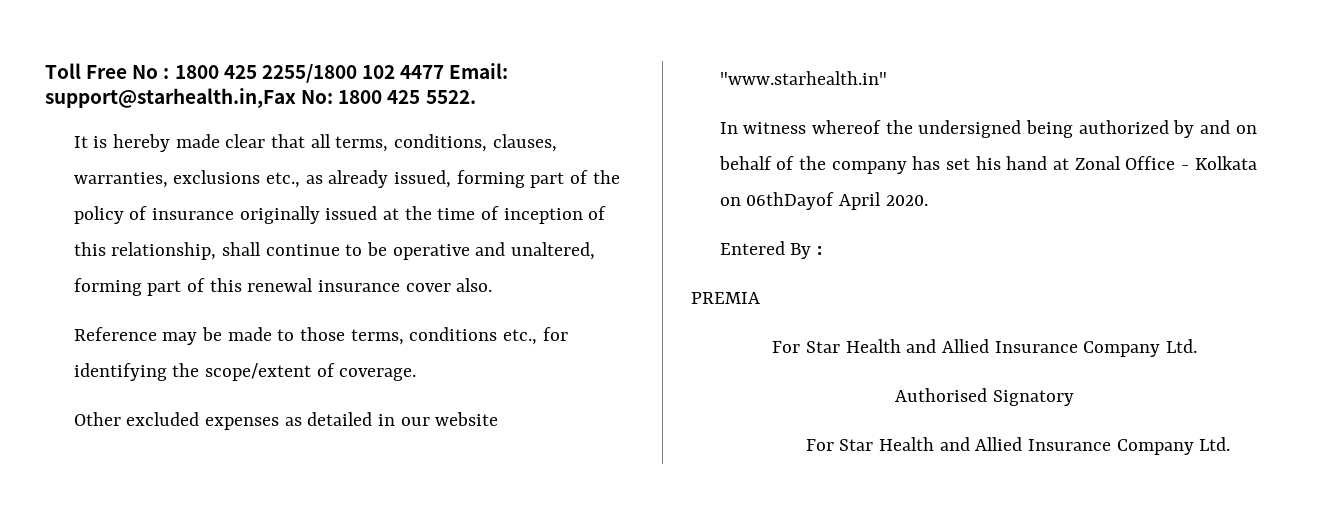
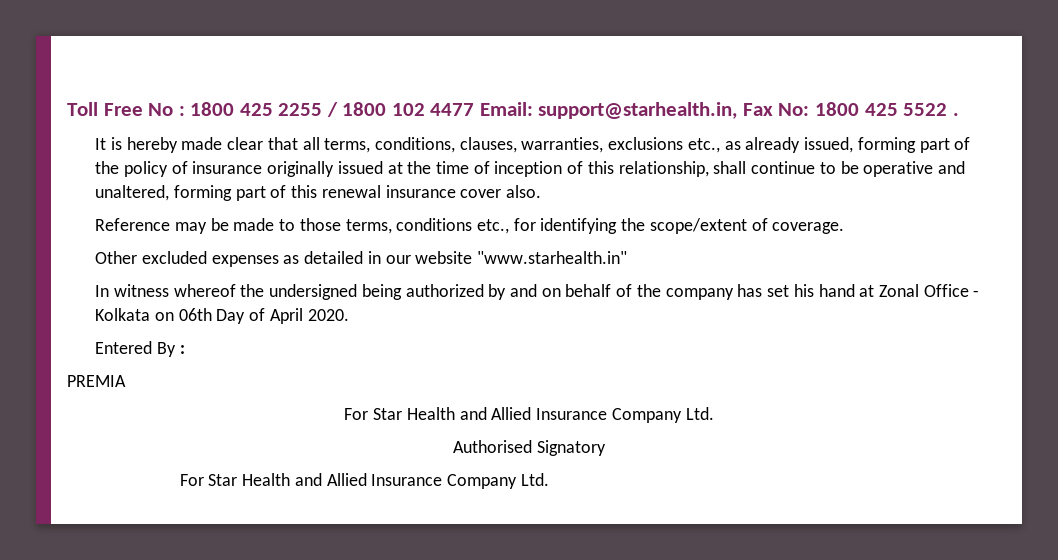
- Toll Free No : 1800 425 2255/1800 102 4477 Email: support@starhealth.in,Fax No: 1800 425 5522.
+ Toll Free No : 1800 425 2255 / 1800 102 4477 Email: support@starhealth.in, Fax No: 1800 425 5522 .
- In witness whereof the undersigned being authorized by and on behalf of the company has set his hand at Zonal Office - Kolkata on 06thDayof April 2020.
+ In witness whereof the undersigned being authorized by and on behalf of the company has set his hand at Zonal Office - Kolkata on 06th Day of April 2020.

